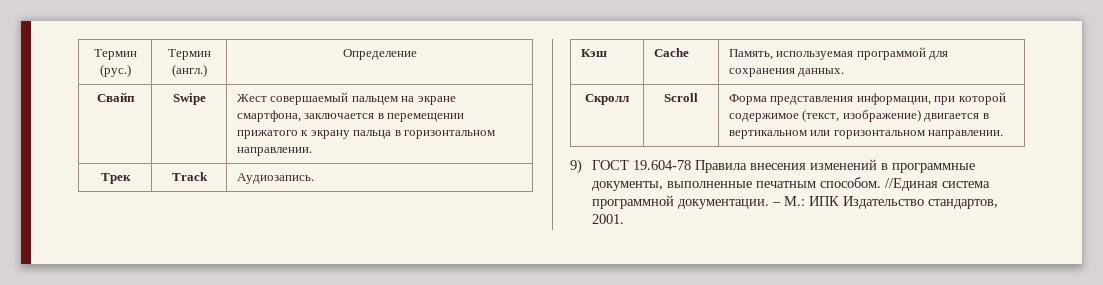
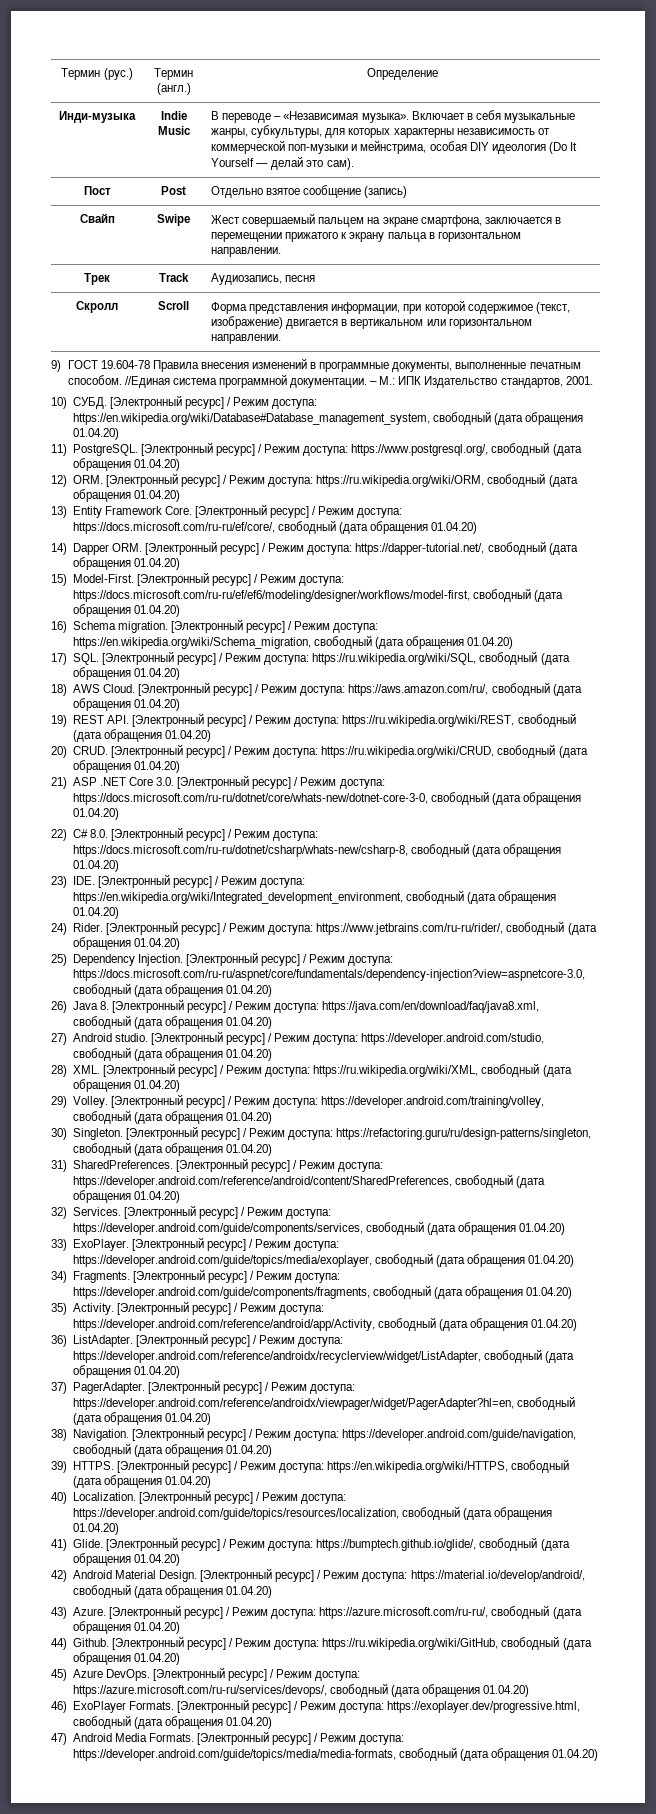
+ Инди-музыка | Indie Music | В переводе – «Независимая музыка». Включает в себя музыкальные жанры, субкультуры, для которых характерны независимость от коммерческой поп-музыки и мейнстрима, особая DIY идеология (Do It Yourself — делай это сам).
+ Пост | Post | Отдельно взятое сообщение (запись)
- Трек | Track | Аудиозапись.
- Кэш | Cache | Память, используемая программой для сохранения данных.
+ Трек | Track | Аудиозапись, песня
+ 10) СУБД. [Электронный ресурс] / Режим доступа: https://en.wikipedia.org/wiki/Database#Database_management_system, свободный (дата обращения 01.04.20)
+ 11) PostgreSQL. [Электронный ресурс] / Режим доступа: https://www.postgresql.org/, свободный (дата обращения 01.04.20)
+ 12) ORM. [Электронный ресурс] / Режим доступа: https://ru.wikipedia.org/wiki/ORM, свободный (дата обращения 01.04.20)
+ 13) Entity Framework Core. [Электронный ресурс] / Режим доступа: https://docs.microsoft.com/ru-ru/ef/core/, свободный (дата обращения 01.04.20)
+ 14) Dapper ORM. [Электронный ресурс] / Режим доступа: https://dapper-tutorial.net/, свободный (дата обращения 01.04.20)
+ 15) Model-First. [Электронный ресурс] / Режим доступа: https://docs.microsoft.com/ru-ru/ef/ef6/modeling/designer/workflows/model-first, свободный (дата обращения 01.04.20)
+ 16) Schema migration. [Электронный ресурс] / Режим доступа: https://en.wikipedia.org/wiki/Schema_migration, свободный (дата обращения 01.04.20)
+ 17) SQL. [Электронный ресурс] / Режим доступа: https://ru.wikipedia.org/wiki/SQL, свободный (дата обращения 01.04.20)
+ 18) AWS Cloud. [Электронный ресурс] / Режим доступа: https://aws.amazon.com/ru/, свободный (дата обращения 01.04.20)
+ 19) REST API. [Электронный ресурс] / Режим доступа: https://ru.wikipedia.org/wiki/REST, свободный (дата обращения 01.04.20)
+ 20) CRUD. [Электронный ресурс] / Режим доступа: https://ru.wikipedia.org/wiki/CRUD, свободный (дата обращения 01.04.20)
+ 21) ASP .NET Core 3.0. [Электронный ресурс] / Режим доступа: https://docs.microsoft.com/ru-ru/dotnet/core/whats-new/dotnet-core-3-0, свободный (дата обращения 01.04.20)
+ 22) C# 8.0. [Электронный ресурс] / Режим доступа: https://docs.microsoft.com/ru-ru/dotnet/csharp/whats-new/csharp-8, свободный (дата обращения 01.04.20)
+ 23) IDE. [Электронный ресурс] / Режим доступа: https://en.wikipedia.org/wiki/Integrated_development_environment, свободный (дата обращения 01.04.20)
+ 24) Rider. [Электронный ресурс] / Режим доступа: https://www.jetbrains.com/ru-ru/rider/, свободный (дата обращения 01.04.20)
+ 25) Dependency Injection. [Электронный ресурс] / Режим доступа: https://docs.microsoft.com/ru-ru/aspnet/core/fundamentals/dependency-injection?view=aspnetcore-3.0, свободный (дата обращения 01.04.20)
+ 26) Java 8. [Электронный ресурс] / Режим доступа: https://java.com/en/download/faq/java8.xml, свободный (дата обращения 01.04.20)
+ 27) Android studio. [Электронный ресурс] / Режим доступа: https://developer.android.com/studio, свободный (дата обращения 01.04.20)
+ 28) XML. [Электронный ресурс] / Режим доступа: https://ru.wikipedia.org/wiki/XML, свободный (дата обращения 01.04.20)
+ 29) Volley. [Электронный ресурс] / Режим доступа: https://developer.android.com/training/volley, свободный (дата обращения 01.04.20)
+ 30) Singleton. [Электронный ресурс] / Режим доступа: https://refactoring.guru/ru/design-patterns/singleton, свободный (дата обращения 01.04.20)
+ 31) SharedPreferences. [Электронный ресурс] / Режим доступа: https://developer.android.com/reference/android/content/SharedPreferences, свободный (дата обращения 01.04.20)
+ 32) Services. [Электронный ресурс] / Режим доступа: https://developer.android.com/guide/components/services, свободный (дата обращения 01.04.20)
+ 33) ExoPlayer. [Электронный ресурс] / Режим доступа: https://developer.android.com/guide/topics/media/exoplayer, свободный (дата обращения 01.04.20)
+ 34) Fragments. [Электронный ресурс] / Режим доступа: https://developer.android.com/guide/components/fragments, свободный (дата обращения 01.04.20)
+ 35) Activity. [Электронный ресурс] / Режим доступа: https://developer.android.com/reference/android/app/Activity, свободный (дата обращения 01.04.20)
+ 36) ListAdapter. [Электронный ресурс] / Режим доступа: https://developer.android.com/reference/androidx/recyclerview/widget/ListAdapter, свободный (дата обращения 01.04.20)
+ 37) PagerAdapter. [Электронный ресурс] / Режим доступа: https://developer.android.com/reference/androidx/viewpager/widget/PagerAdapter?hl=en, свободный (дата обращения 01.04.20)
+ 38) Navigation. [Электронный ресурс] / Режим доступа: https://developer.android.com/guide/navigation, свободный (дата обращения 01.04.20)
+ 39) HTTPS. [Электронный ресурс] / Режим доступа: https://en.wikipedia.org/wiki/HTTPS, свободный (дата обращения 01.04.20)
+ 40) Localization. [Электронный ресурс] / Режим доступа: https://developer.android.com/guide/topics/resources/localization, свободный (дата обращения 01.04.20)
+ 41) Glide. [Электронный ресурс] / Режим доступа: https://bumptech.github.io/glide/, свободный (дата обращения 01.04.20)
+ 42) Android Material Design. [Электронный ресурс] / Режим доступа: https://material.io/develop/android/, свободный (дата обращения 01.04.20)
+ 43) Azure. [Электронный ресурс] / Режим доступа: https://azure.microsoft.com/ru-ru/, свободный (дата обращения 01.04.20)
+ 44) Github. [Электронный ресурс] / Режим доступа: https://ru.wikipedia.org/wiki/GitHub, свободный (дата обращения 01.04.20)
+ 45) Azure DevOps. [Электронный ресурс] / Режим доступа: https://azure.microsoft.com/ru-ru/services/devops/, свободный (дата обращения 01.04.20)
+ 46) ExoPlayer Formats. [Электронный ресурс] / Режим доступа: https://exoplayer.dev/progressive.html, свободный (дата обращения 01.04.20)
+ 47) Android Media Formats. [Электронный ресурс] / Режим доступа: https://developer.android.com/guide/topics/media/media-formats, свободный (дата обращения 01.04.20)

